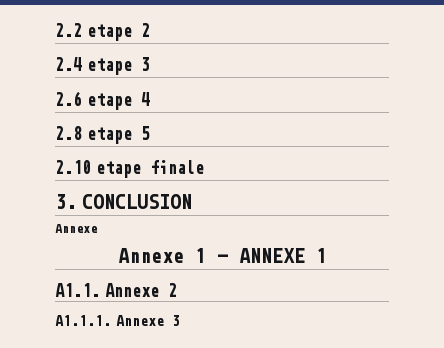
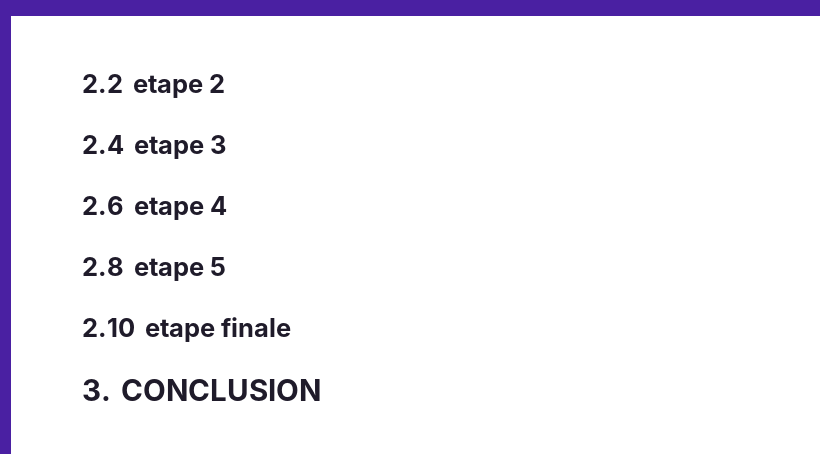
  3. CONCLUSION
- Annexe
- Annexe 1 - ANNEXE 1
- A1.1. Annexe 2
- A1.1.1. Annexe 3

